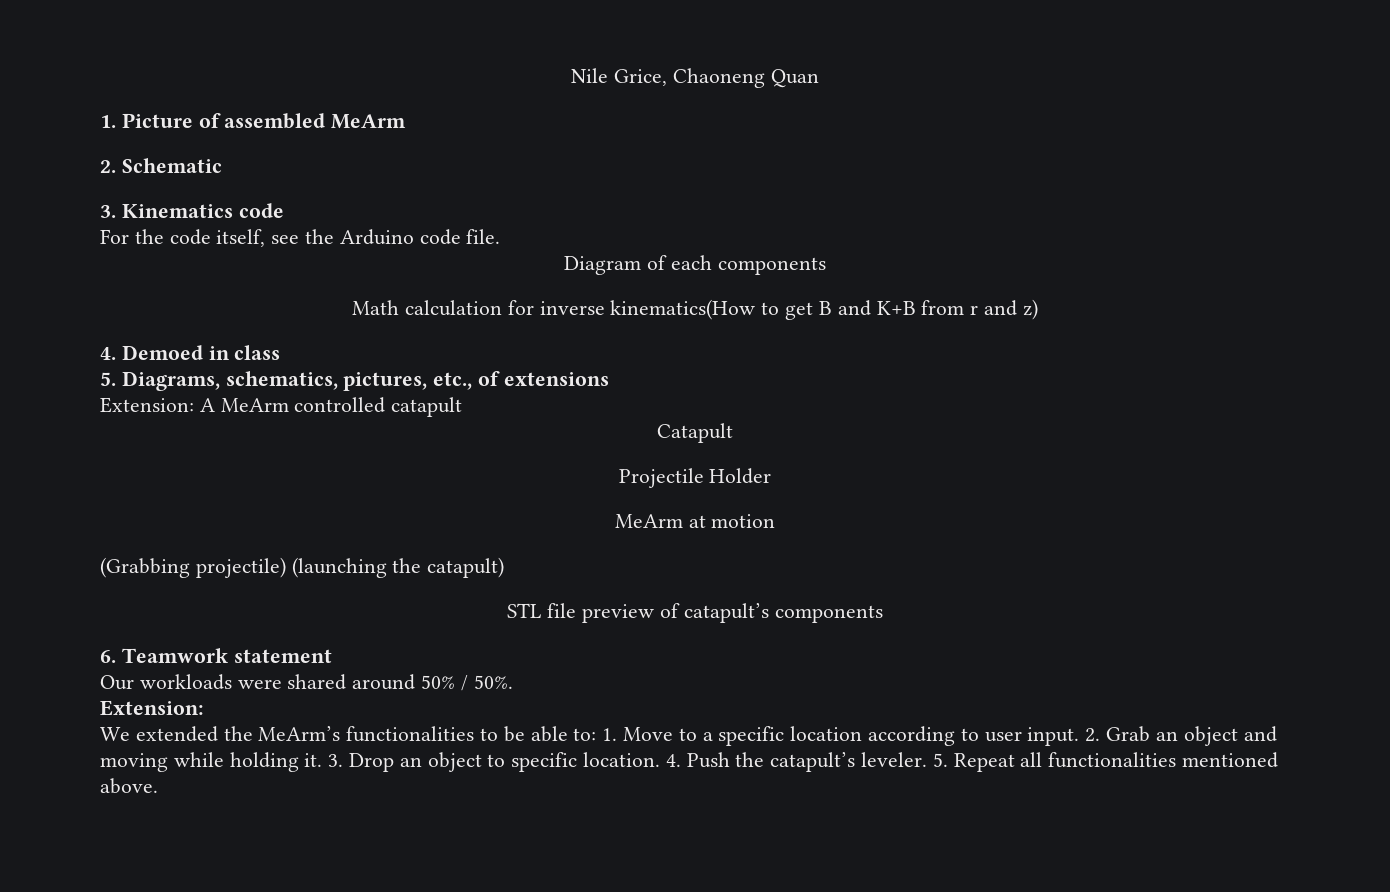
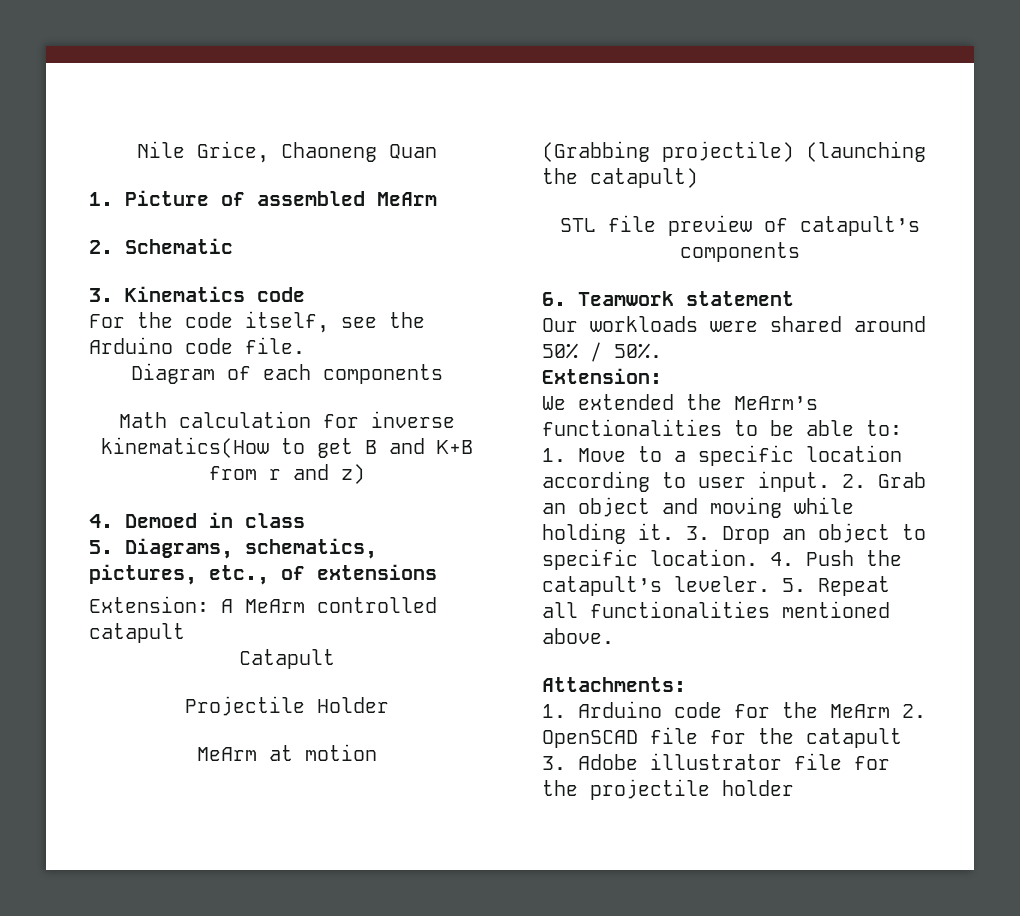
+ Attachments:
+ 1. Arduino code for the MeArm 2. OpenSCAD file for the catapult 3. Adobe illustrator file for the projectile holder

